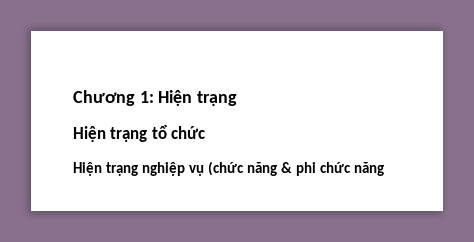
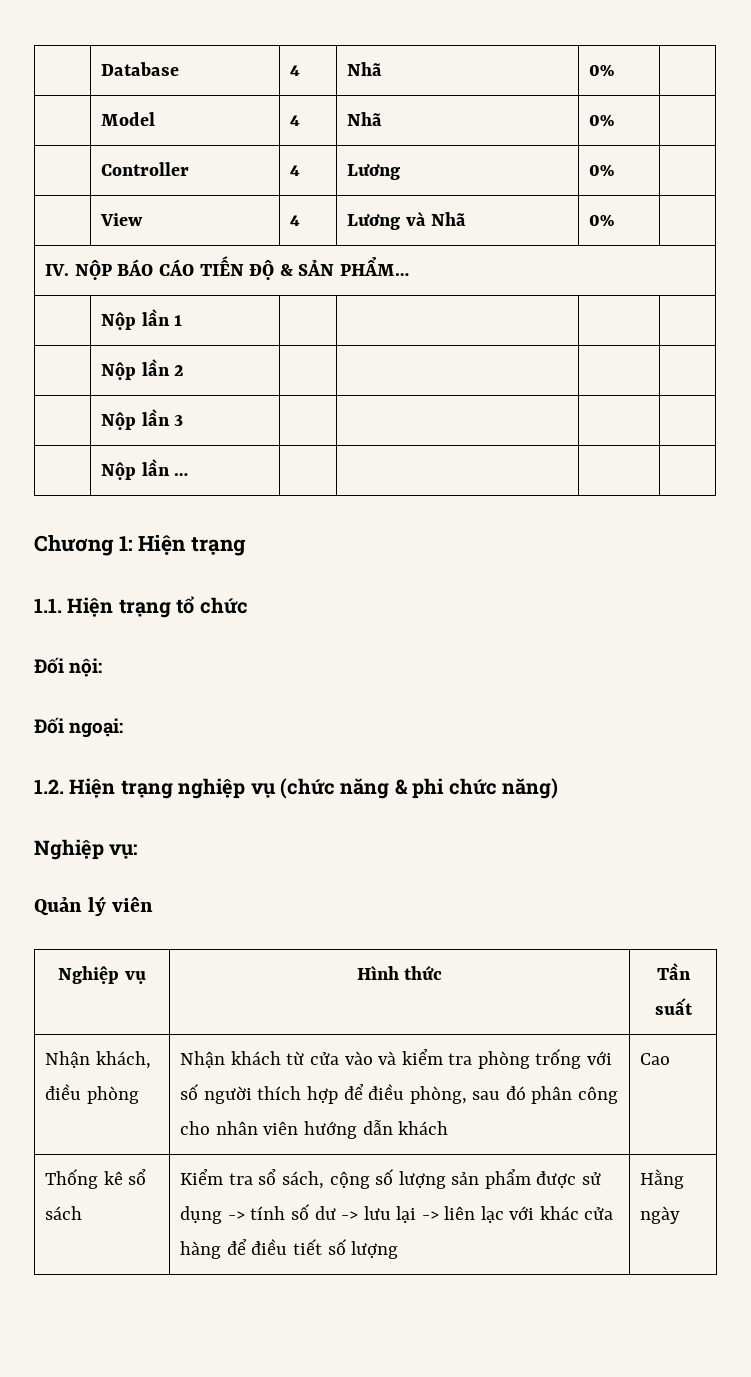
+ | Database | 4 | Nhã | 0% |
+ | Model | 4 | Nhã | 0% |
+ | Controller | 4 | Lương | 0% |
+ | View | 4 | Lương và Nhã | 0% |
+ IV. NỘP BÁO CÁO TIẾN ĐỘ & SẢN PHẨM…
+ | Nộp lần 1 | | | |
+ | Nộp lần 2 | | | |
+ | Nộp lần 3 | | | |
+ | Nộp lần … | | | |
- Hiện trạng tổ chức
+ 1.1. Hiện trạng tổ chức
- Hiện trạng nghiệp vụ (chức năng & phi chức năng
+ Đối nội:
+ Đối ngoại:
+ 1.2. Hiện trạng nghiệp vụ (chức năng & phi chức năng)
+ Nghiệp vụ:
+ Quản lý viên
+ Nghiệp vụ | Hình thức | Tần suất
+ Nhận khách, điều phòng | Nhận khách từ cửa vào và kiểm tra phòng trống với số người thích hợp để điều phòng, sau đó phân công cho nhân viên hướng dẫn khách | Cao
+ Thống kê sổ sách | Kiểm tra sổ sách, cộng số lượng sản phẩm được sử dụng -> tính số dư -> lưu lại -> liên lạc với khác cửa hàng để điều tiết số lượng | Hằng ngày

